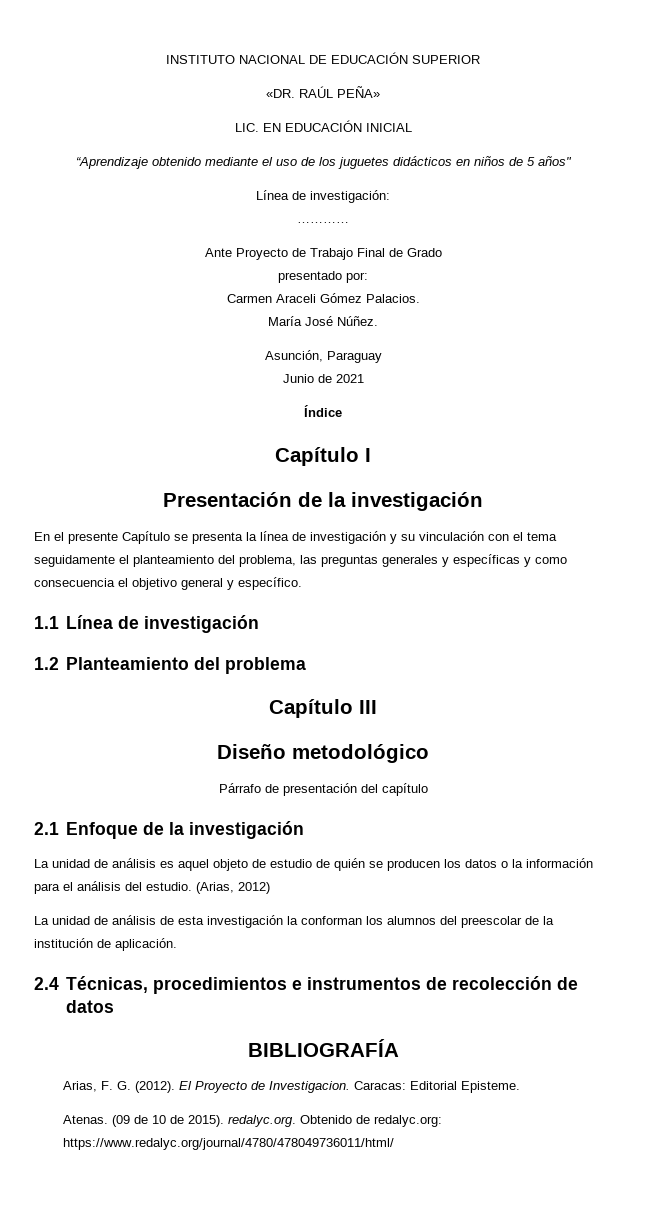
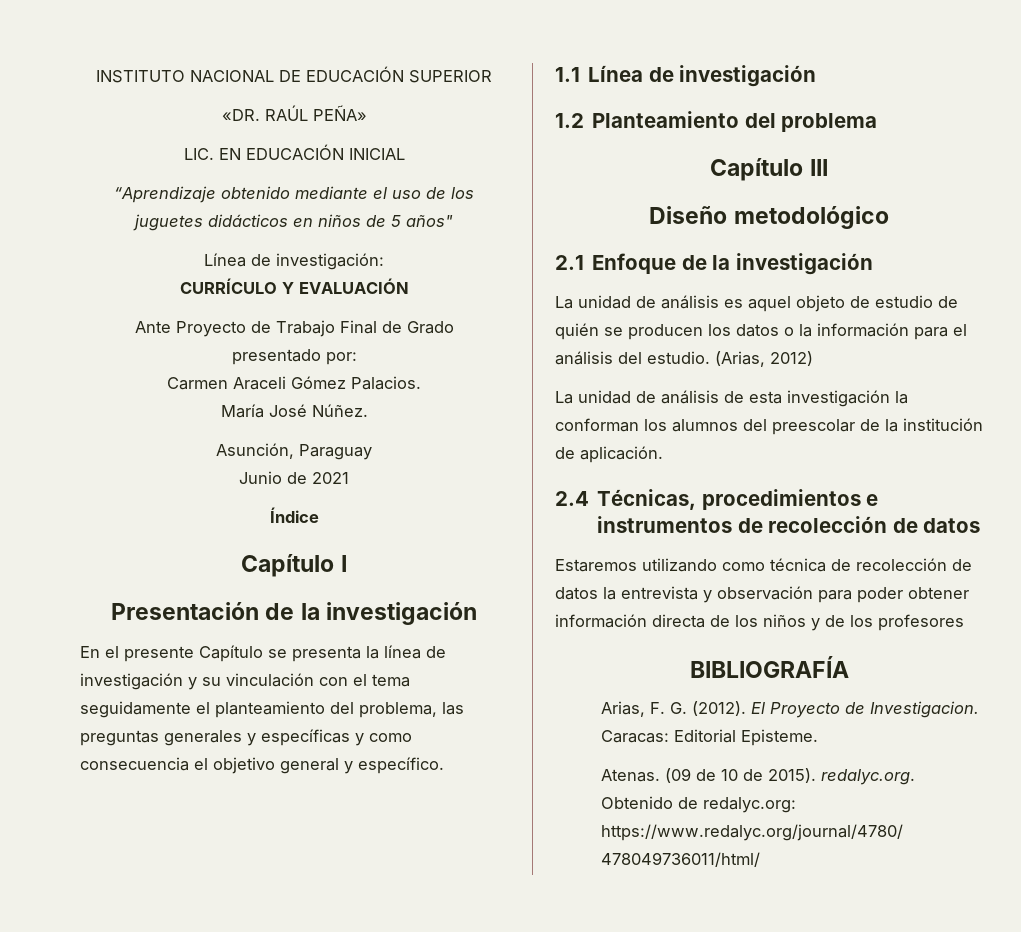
- …………
+ CURRÍCULO Y EVALUACIÓN
- Párrafo de presentación del capítulo
+ Estaremos utilizando como técnica de recolección de datos la entrevista y observación para poder obtener información directa de los niños y de los profesores

